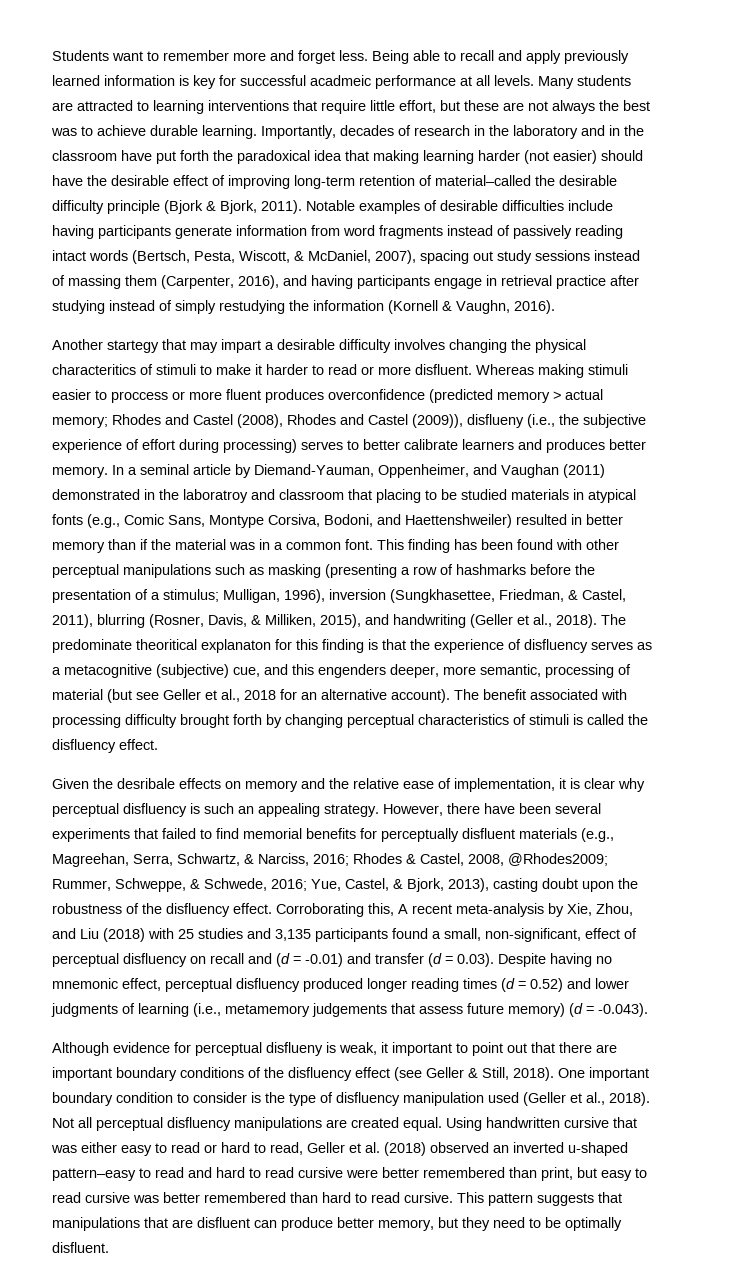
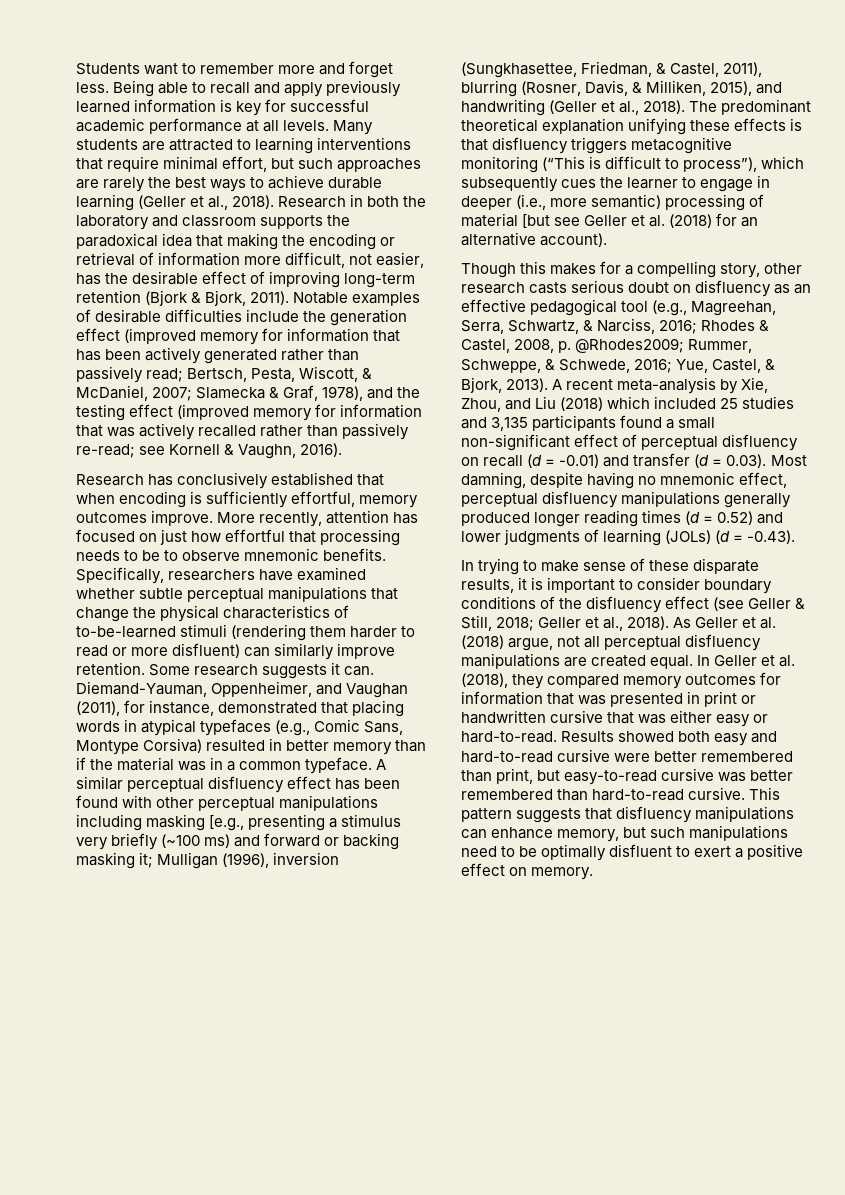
- Being able to recall and apply previously learned information is key for successful acadmeic performance at all levels.
+ Being able to recall and apply previously learned information is key for successful academic performance at all levels.
- Many students are attracted to learning interventions that require little effort, but these are not always the best was to achieve durable learning. Importantly, decades of research in the laboratory and in the classroom have put forth the paradoxical idea that making learning harder (not easier) should have the desirable effect of improving long-term retention of material–called the desirable difficulty principle (Bjork & Bjork, 2011).
+ Many students are attracted to learning interventions that require minimal effort, but such approaches are rarely the best ways to achieve durable learning (Geller et al., 2018). Research in both the laboratory and classroom supports the paradoxical idea that making the encoding or retrieval of information more difficult, not easier, has the desirable effect of improving long-term retention (Bjork & Bjork, 2011).
- Notable examples of desirable difficulties include having participants generate information from word fragments instead of passively reading intact words (Bertsch, Pesta, Wiscott, & McDaniel, 2007), spacing out study sessions instead of massing them (Carpenter, 2016), and having participants engage in retrieval practice after studying instead of simply restudying the information (Kornell & Vaughn, 2016).
- Another startegy that may impart a desirable difficulty involves changing the physical characteritics of stimuli to make it harder to read or more disfluent. Whereas making stimuli easier to proccess or more fluent produces overconfidence (predicted memory > actual memory; Rhodes and Castel (2008), Rhodes and Castel (2009)), disflueny (i.e., the subjective experience of effort during processing) serves to better calibrate learners and produces better memory. In a seminal article by Diemand-Yauman, Oppenheimer, and Vaughan (2011) demonstrated in the laboratroy and classroom that placing to be studied materials in atypical fonts (e.g., Comic Sans, Montype Corsiva, Bodoni, and Haettenshweiler) resulted in better memory than if the material was in a common font. This finding has been found with other perceptual manipulations such as masking (presenting a row of hashmarks before the presentation of a stimulus; Mulligan, 1996), inversion (Sungkhasettee, Friedman, & Castel, 2011), blurring (Rosner, Davis, & Milliken, 2015), and handwriting (Geller et al., 2018).
+ Notable examples of desirable difficulties include the generation effect (improved memory for information that has been actively generated rather than passively read; Bertsch, Pesta, Wiscott, & McDaniel, 2007; Slamecka & Graf, 1978), and the testing effect (improved memory for information that was actively recalled rather than passively re-read; see Kornell & Vaughn, 2016).
+ Research has conclusively established that when encoding is sufficiently effortful, memory outcomes improve. More recently, attention has focused on just how effortful that processing needs to be to observe mnemonic benefits. Specifically, researchers have examined whether subtle perceptual manipulations that change the physical characteristics of to-be-learned stimuli (rendering them harder to read or more disfluent) can similarly improve retention. Some research suggests it can. Diemand-Yauman, Oppenheimer, and Vaughan (2011), for instance, demonstrated that placing words in atypical typefaces (e.g., Comic Sans, Montype Corsiva) resulted in better memory than if the material was in a common typeface. A similar perceptual disfluency effect has been found with other perceptual manipulations including masking [e.g., presenting a stimulus very briefly (~100 ms) and forward or backing masking it; Mulligan (1996), inversion (Sungkhasettee, Friedman, & Castel, 2011), blurring (Rosner, Davis, & Milliken, 2015), and handwriting (Geller et al., 2018).
- The predominate theoritical explanaton for this finding is that the experience of disfluency serves as a metacognitive (subjective) cue, and this engenders deeper, more semantic, processing of material (but see Geller et al., 2018 for an alternative account). The benefit associated with processing difficulty brought forth by changing perceptual characteristics of stimuli is called the disfluency effect.
- Given the desribale effects on memory and the relative ease of implementation, it is clear why perceptual disfluency is such an appealing strategy. However, there have been several experiments that failed to find memorial benefits for perceptually disfluent materials (e.g., Magreehan, Serra, Schwartz, & Narciss, 2016;
+ The predominant theoretical explanation unifying these effects is that disfluency triggers metacognitive monitoring (“This is difficult to process”), which subsequently cues the learner to engage in deeper (i.e., more semantic) processing of material [but see Geller et al. (2018) for an alternative account).
+ Though this makes for a compelling story, other research casts serious doubt on disfluency as an effective pedagogical tool (e.g., Magreehan, Serra, Schwartz, & Narciss, 2016;
- Rhodes & Castel, 2008, @Rhodes2009;
+ Rhodes & Castel, 2008, p. @Rhodes2009;
- Yue, Castel, & Bjork, 2013), casting doubt upon the robustness of the disfluency effect. Corroborating this, A recent meta-analysis by Xie, Zhou, and Liu (2018) with 25 studies and 3,135 participants found a small, non-significant, effect of perceptual disfluency on recall and (d = -0.01) and transfer (d = 0.03). Despite having no mnemonic effect, perceptual disfluency produced longer reading times (d = 0.52) and lower judgments of learning (i.e., metamemory judgements that assess future memory) (d = -0.043).
- Although evidence for perceptual disflueny is weak, it important to point out that there are important boundary conditions of the disfluency effect (see Geller & Still, 2018). One important boundary condition to consider is the type of disfluency manipulation used (Geller et al., 2018). Not all perceptual disfluency manipulations are created equal.
+ Yue, Castel, & Bjork, 2013). A recent meta-analysis by Xie, Zhou, and Liu (2018) which included 25 studies and 3,135 participants found a small non-significant effect of perceptual disfluency on recall (d = -0.01) and transfer (d = 0.03). Most damning, despite having no mnemonic effect, perceptual disfluency manipulations generally produced longer reading times (d = 0.52) and lower judgments of learning (JOLs) (d = -0.43).
+ In trying to make sense of these disparate results, it is important to consider boundary conditions of the disfluency effect (see Geller & Still, 2018; Geller et al., 2018). As Geller et al. (2018) argue, not all perceptual disfluency manipulations are created equal.
- Using handwritten cursive that was either easy to read or hard to read, Geller et al. (2018) observed an inverted u-shaped pattern–easy to read and hard to read cursive were better remembered than print, but easy to read cursive was better remembered than hard to read cursive.
+ In Geller et al. (2018), they compared memory outcomes for information that was presented in print or handwritten cursive that was either easy or hard-to-read. Results showed both easy and hard-to-read cursive were better remembered than print, but easy-to-read cursive was better remembered than hard-to-read cursive.
- This pattern suggests that manipulations that are disfluent can produce better memory, but they need to be optimally disfluent.
+ This pattern suggests that disfluency manipulations can enhance memory, but such manipulations need to be optimally disfluent to exert a positive effect on memory.

